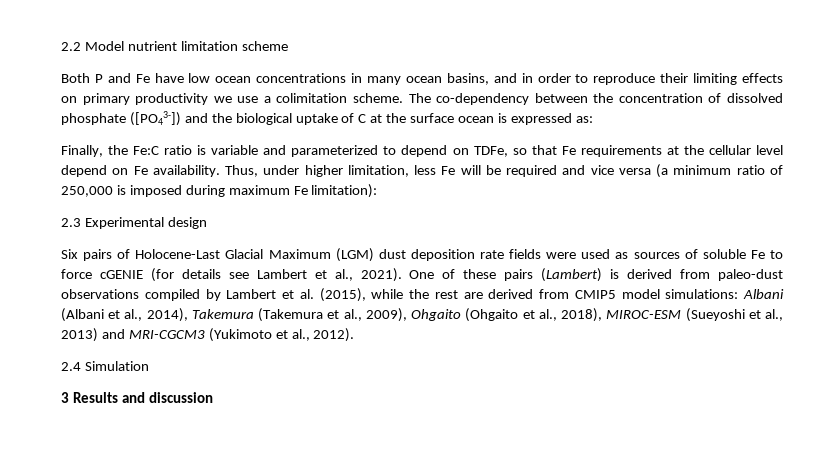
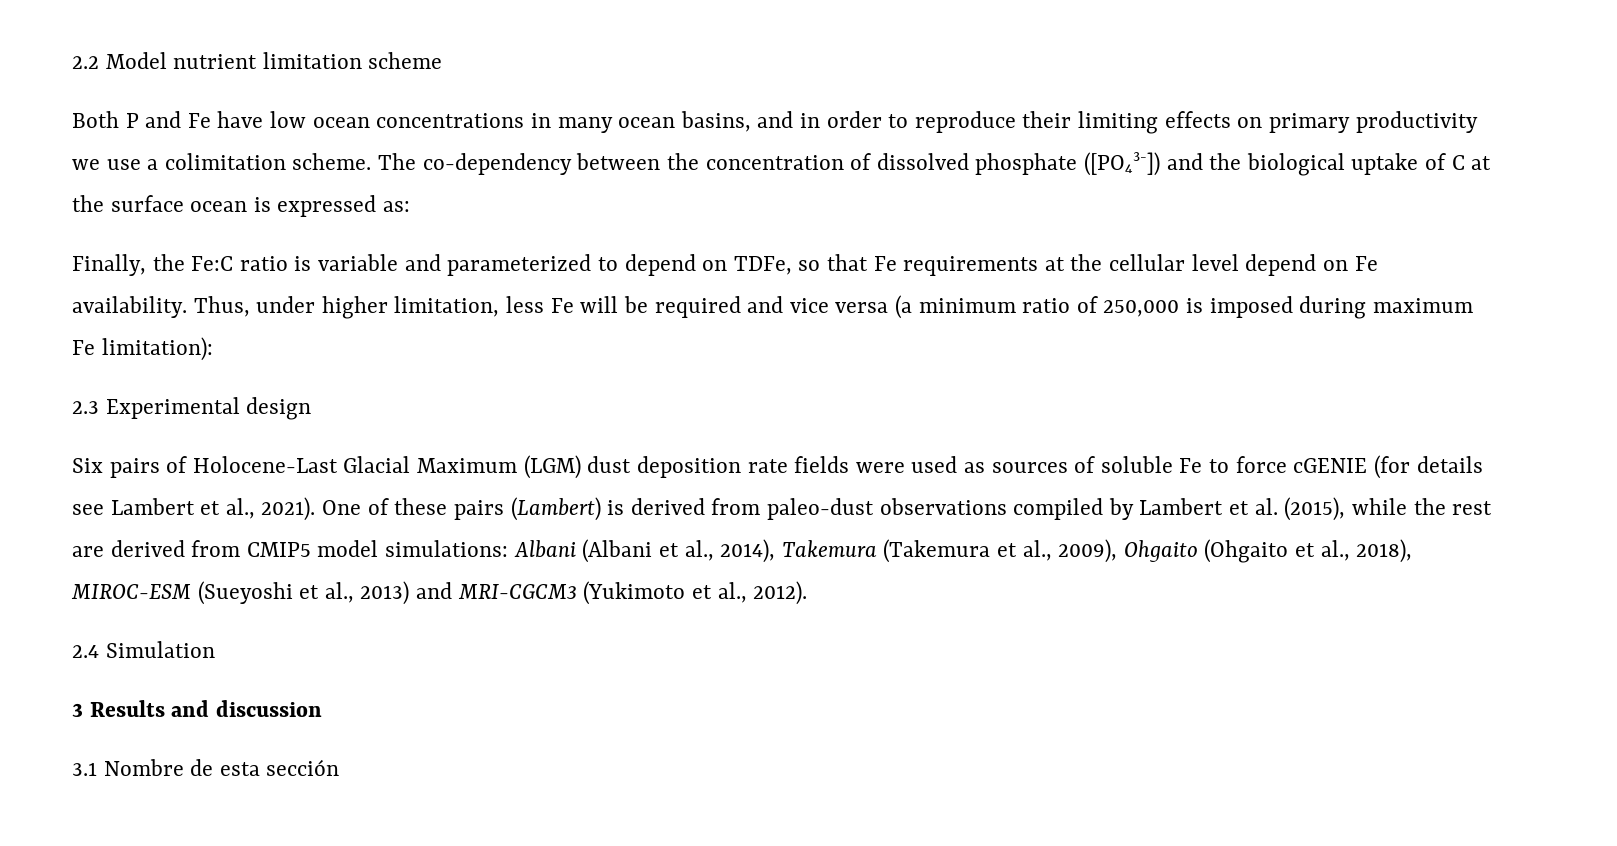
+ 3.1 Nombre de esta sección

